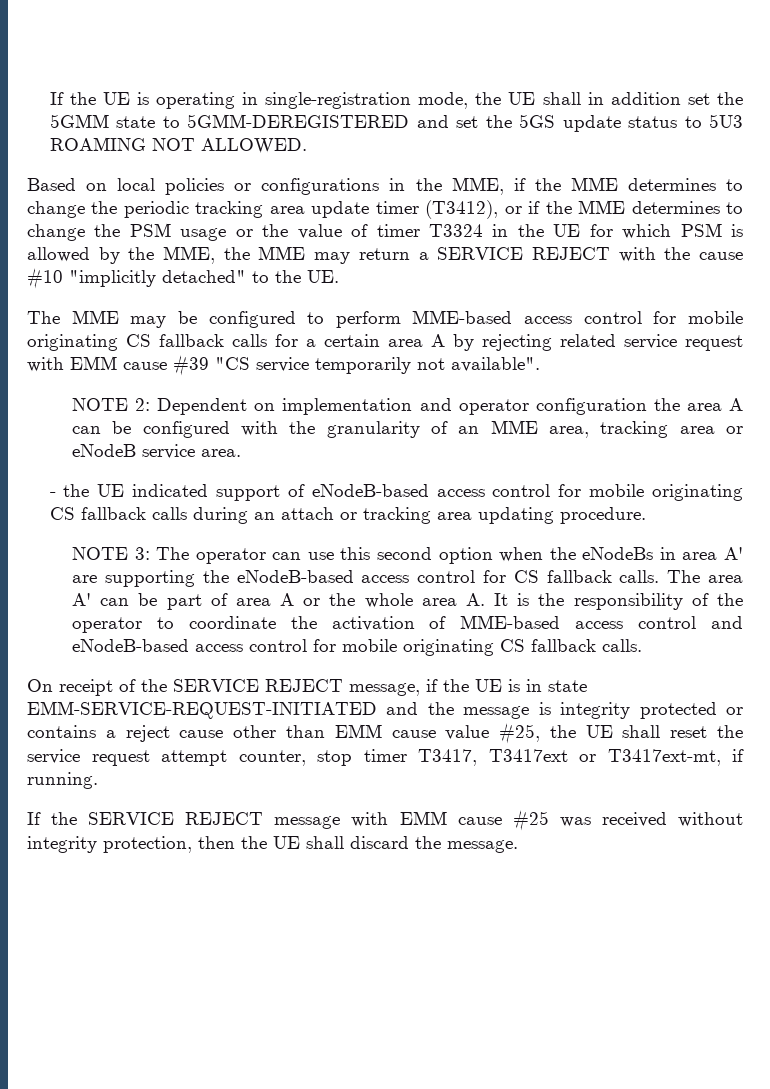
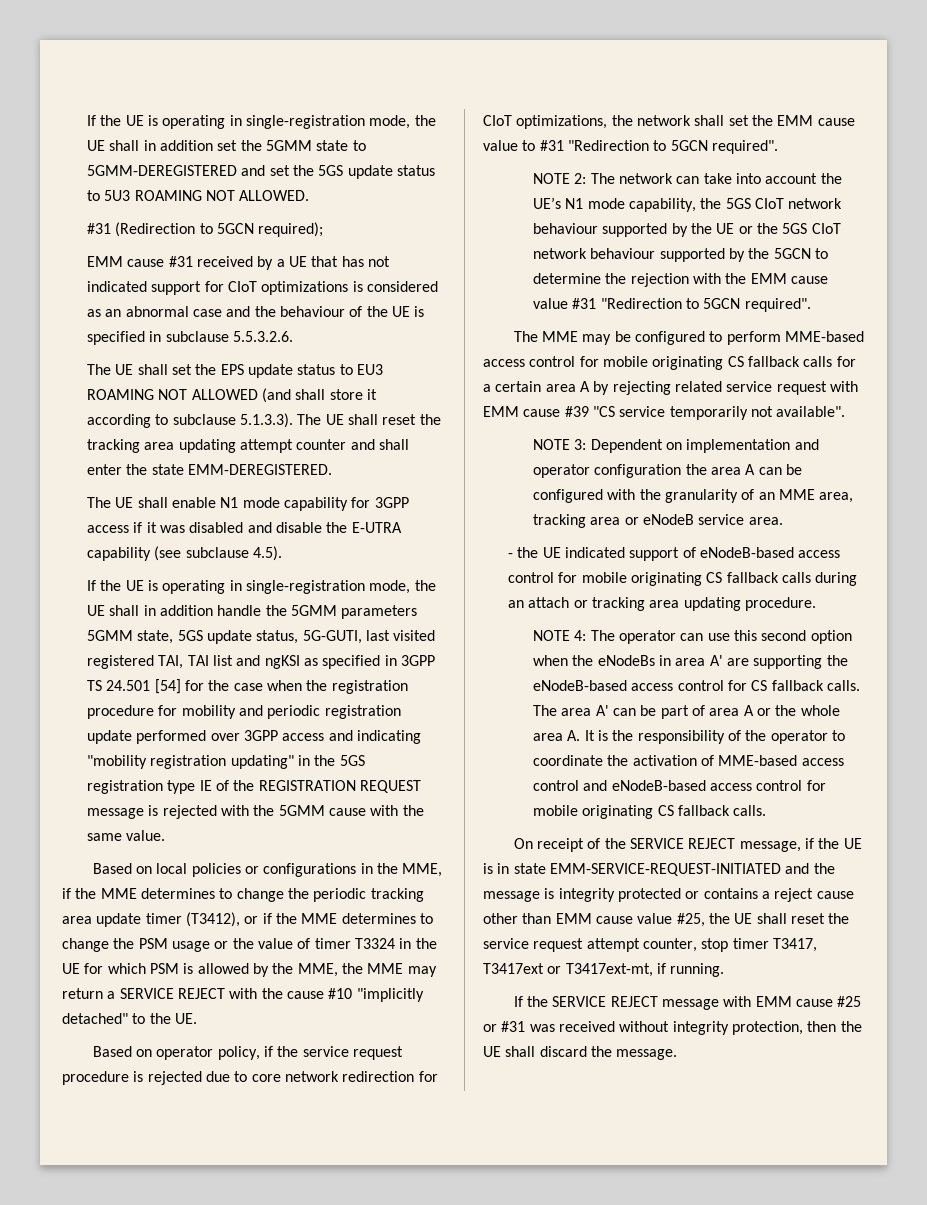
+ #31 (Redirection to 5GCN required);
+ EMM cause #31 received by a UE that has not indicated support for CIoT optimizations is considered as an abnormal case and the behaviour of the UE is specified in subclause 5.5.3.2.6.
+ The UE shall set the EPS update status to EU3 ROAMING NOT ALLOWED (and shall store it according to subclause 5.1.3.3). The UE shall reset the tracking area updating attempt counter and shall enter the state EMM-DEREGISTERED.
+ The UE shall enable N1 mode capability for 3GPP access if it was disabled and disable the E-UTRA capability (see subclause 4.5).
+ If the UE is operating in single-registration mode, the UE shall in addition handle the 5GMM parameters 5GMM state, 5GS update status, 5G-GUTI, last visited registered TAI, TAI list and ngKSI as specified in 3GPP TS 24.501 [54] for the case when the registration procedure for mobility and periodic registration update performed over 3GPP access and indicating "mobility registration updating" in the 5GS registration type IE of the REGISTRATION REQUEST message is rejected with the 5GMM cause with the same value.
+ Based on operator policy, if the service request procedure is rejected due to core network redirection for CIoT optimizations, the network shall set the EMM cause value to #31 "Redirection to 5GCN required".
+ NOTE 2: The network can take into account the UE’s N1 mode capability, the 5GS CIoT network behaviour supported by the UE or the 5GS CIoT network behaviour supported by the 5GCN to determine the rejection with the EMM cause value #31 "Redirection to 5GCN required".
- NOTE 2: Dependent on implementation and operator configuration the area A can be configured with the granularity of an MME area, tracking area or eNodeB service area.
+ NOTE 3: Dependent on implementation and operator configuration the area A can be configured with the granularity of an MME area, tracking area or eNodeB service area.
- NOTE 3: The operator can use this second option when the eNodeBs in area A' are supporting the eNodeB-based access control for CS fallback calls.
+ NOTE 4: The operator can use this second option when the eNodeBs in area A' are supporting the eNodeB-based access control for CS fallback calls.
- If the SERVICE REJECT message with EMM cause #25 was received without integrity protection, then the UE shall discard the message.
+ If the SERVICE REJECT message with EMM cause #25 or #31 was received without integrity protection, then the UE shall discard the message.

